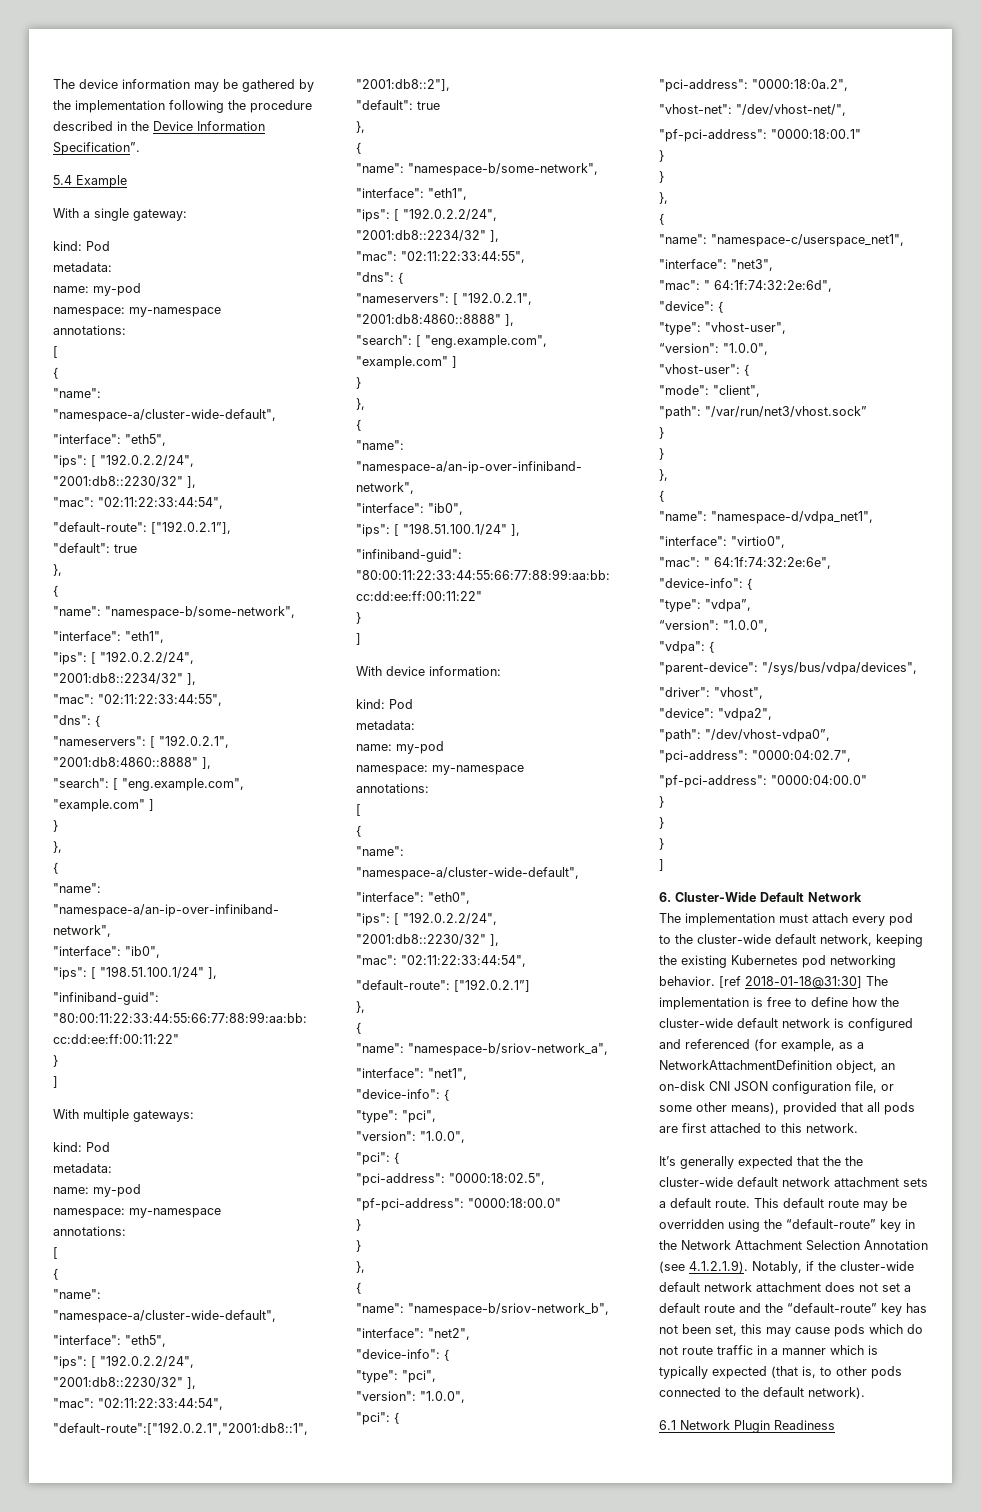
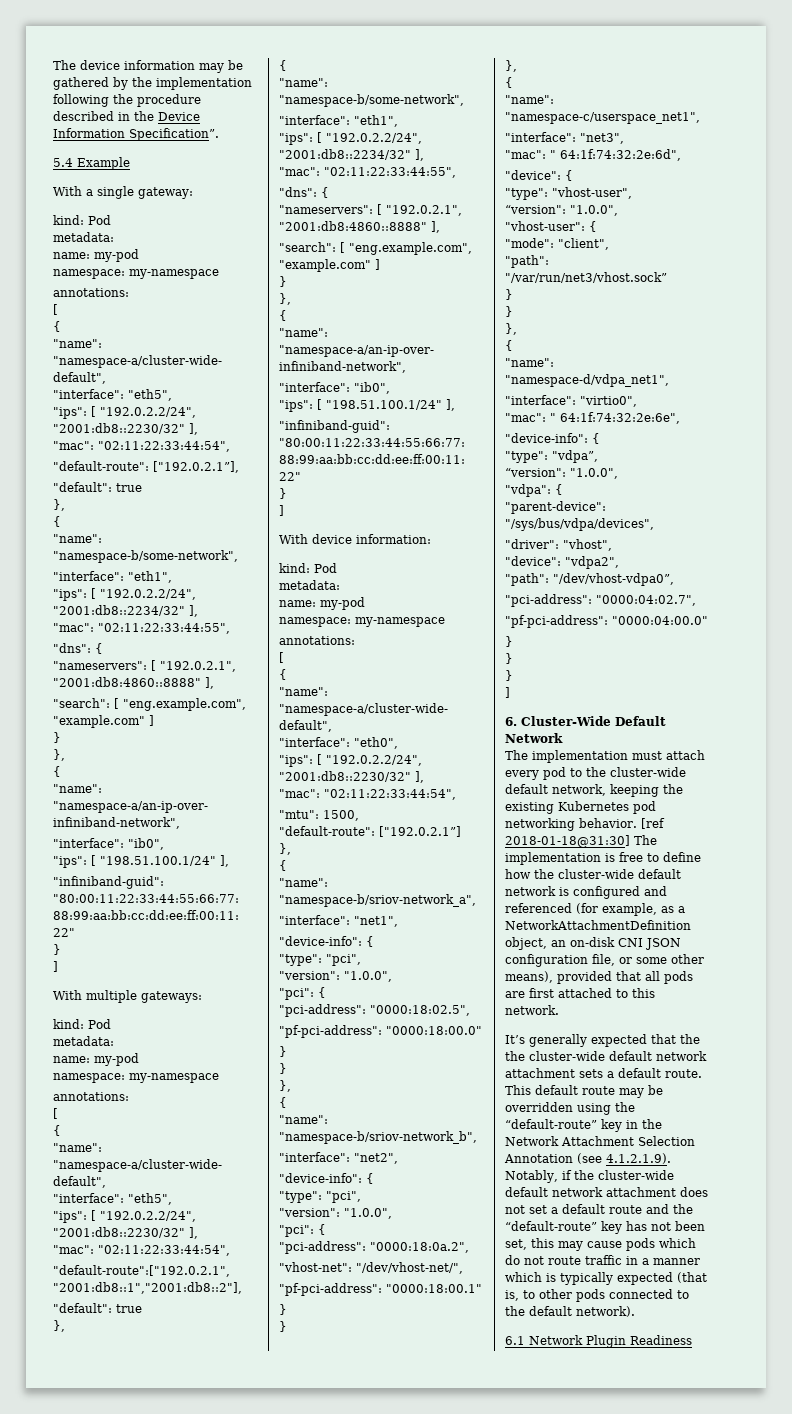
+ "mtu": 1500,

